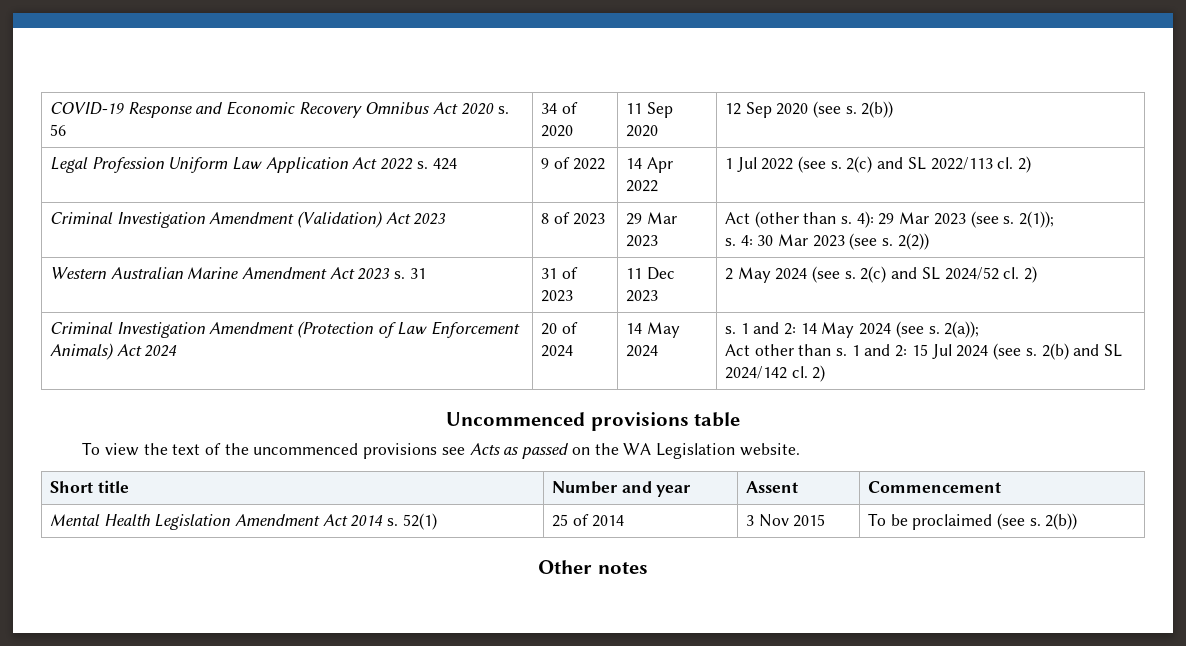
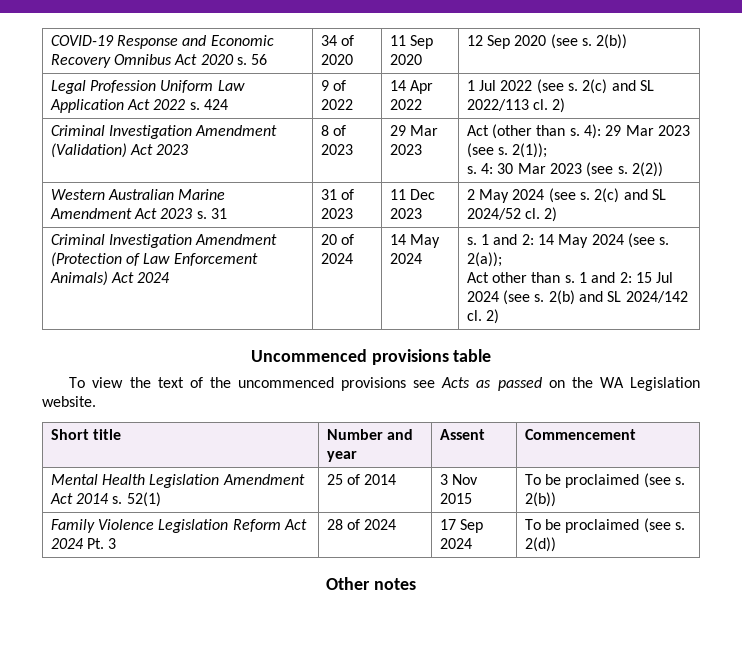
+ Family Violence Legislation Reform Act 2024 Pt. 3 | 28 of 2024 | 17 Sep 2024 | To be proclaimed (see s. 2(d))

